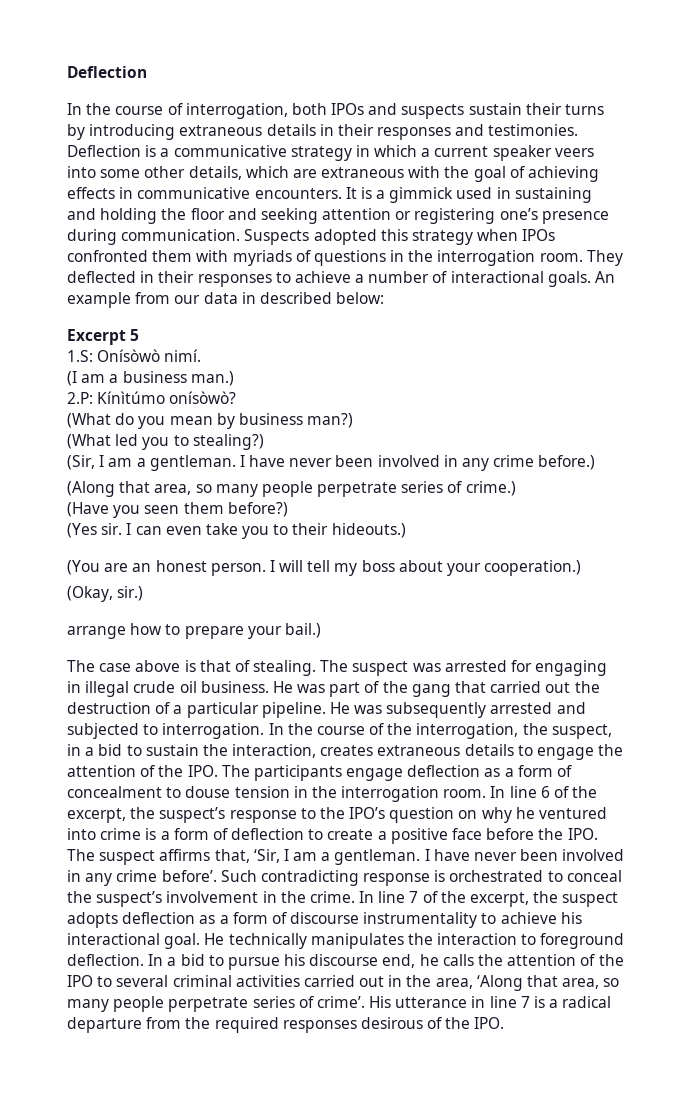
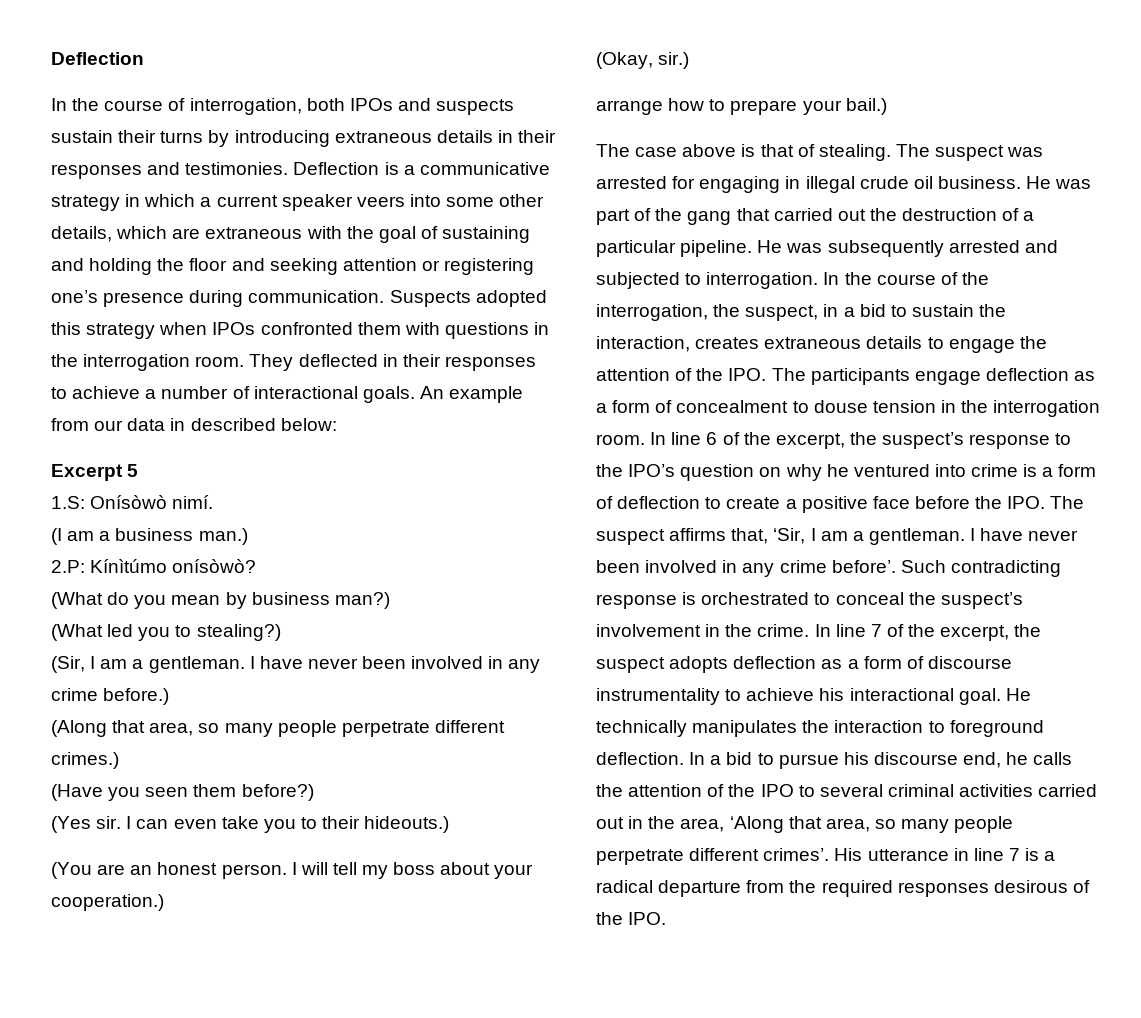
- Deflection is a communicative strategy in which a current speaker veers into some other details, which are extraneous with the goal of achieving effects in communicative encounters. It is a gimmick used in sustaining and holding the floor and seeking attention or registering one’s presence during communication.
+ Deflection is a communicative strategy in which a current speaker veers into some other details, which are extraneous with the goal of sustaining and holding the floor and seeking attention or registering one’s presence during communication.
- Suspects adopted this strategy when IPOs confronted them with myriads of questions in the interrogation room.
+ Suspects adopted this strategy when IPOs confronted them with questions in the interrogation room.
- (Along that area, so many people perpetrate series of crime.)
+ (Along that area, so many people perpetrate different crimes.)
- In a bid to pursue his discourse end, he calls the attention of the IPO to several criminal activities carried out in the area, ‘Along that area, so many people perpetrate series of crime’.
+ In a bid to pursue his discourse end, he calls the attention of the IPO to several criminal activities carried out in the area, ‘Along that area, so many people perpetrate different crimes’.

